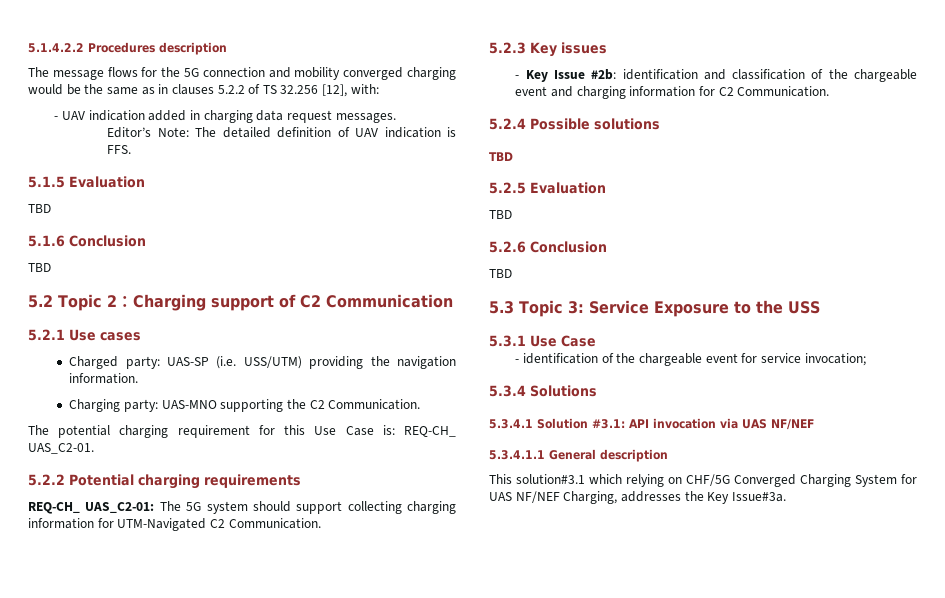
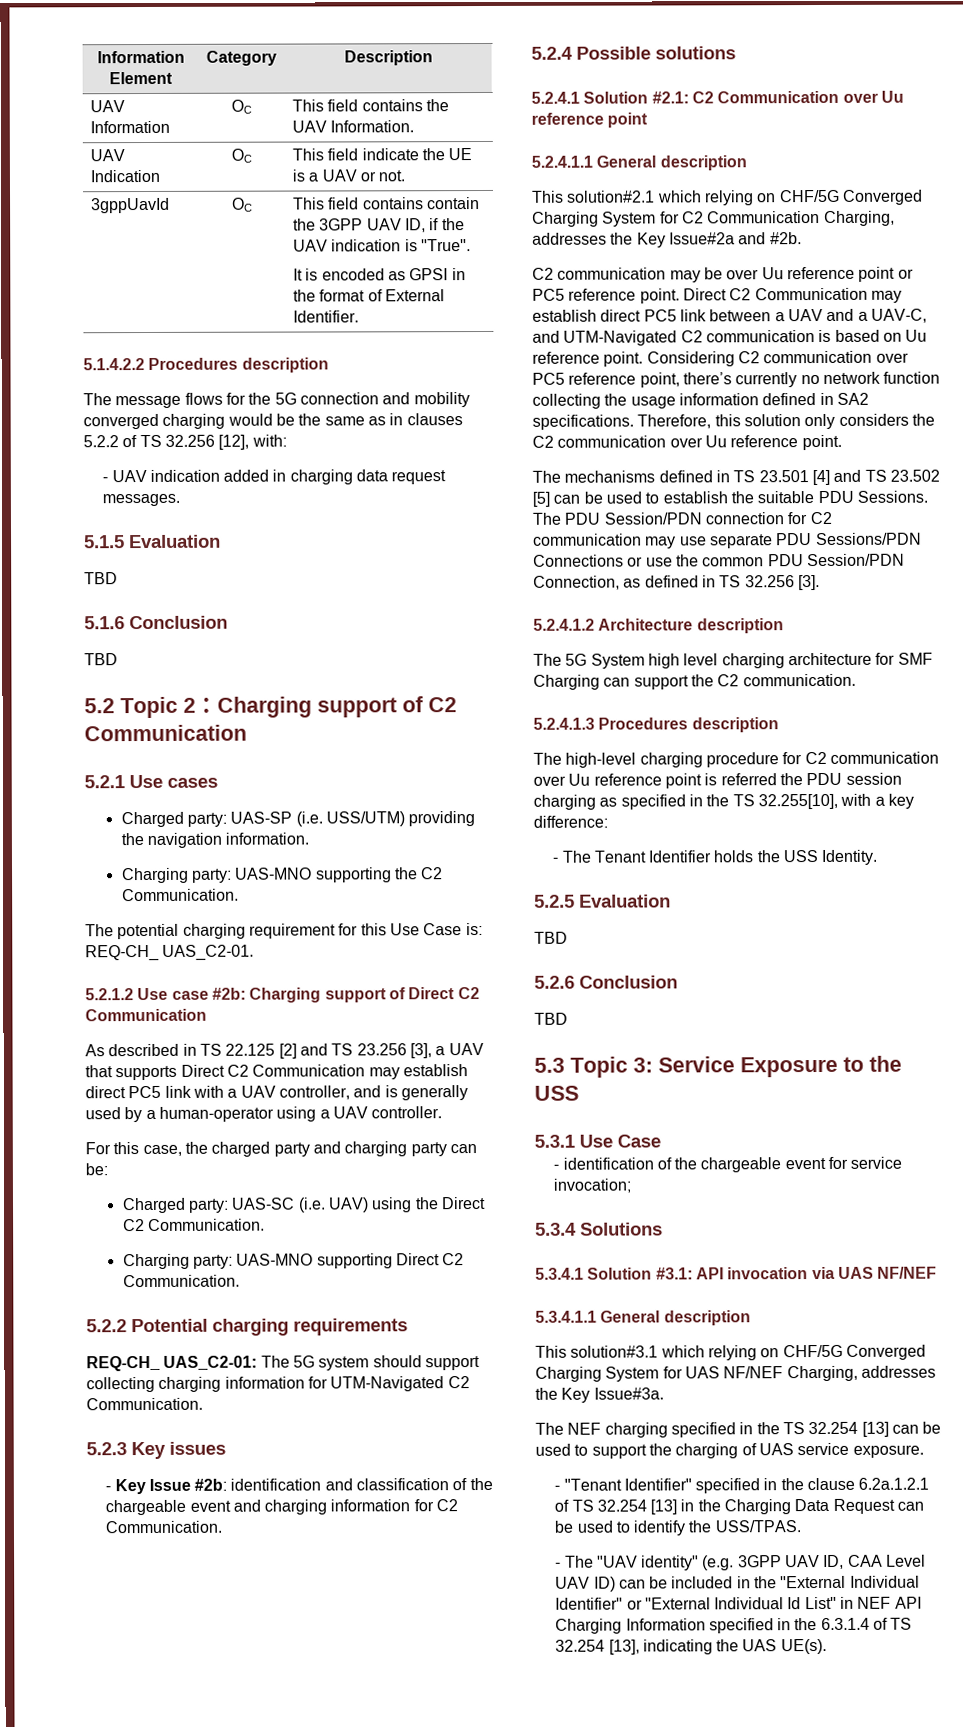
+ Information Element | Category | Description
+ UAV Information | OC | This field contains the UAV Information.
+ UAV Indication | OC | This field indicate the UE is a UAV or not.
+ 3gppUavId | OC | This field contains contain the 3GPP UAV ID, if the UAV indication is "True".
+ It is encoded as GPSI in the format of External Identifier.
- Editor’s Note: The detailed definition of UAV indication is FFS.
+ 5.2.1.2 Use case #2b: Charging support of Direct C2 Communication
+ As described in TS 22.125 [2] and TS 23.256 [3], a UAV that supports Direct C2 Communication may establish direct PC5 link with a UAV controller, and is generally used by a human-operator using a UAV controller.
+ For this case, the charged party and charging party can be:
+ Charged party: UAS-SC (i.e. UAV) using the Direct C2 Communication.
+ Charging party: UAS-MNO supporting Direct C2 Communication.
  5.2.4 Possible solutions
- TBD
+ 5.2.4.1 Solution #2.1: C2 Communication over Uu reference point
+ 5.2.4.1.1 General description
+ This solution#2.1 which relying on CHF/5G Converged Charging System for C2 Communication Charging, addresses the Key Issue#2a and #2b.
+ C2 communication may be over Uu reference point or PC5 reference point. Direct C2 Communication may establish direct PC5 link between a UAV and a UAV-C, and UTM-Navigated C2 communication is based on Uu reference point. Considering C2 communication over PC5 reference point, there’s currently no network function collecting the usage information defined in SA2 specifications. Therefore, this solution only considers the C2 communication over Uu reference point.
+ The mechanisms defined in TS 23.501 [4] and TS 23.502 [5] can be used to establish the suitable PDU Sessions. The PDU Session/PDN connection for C2 communication may use separate PDU Sessions/PDN Connections or use the common PDU Session/PDN Connection, as defined in TS 32.256 [3].
+ 5.2.4.1.2 Architecture description
+ The 5G System high level charging architecture for SMF Charging can support the C2 communication.
+ 5.2.4.1.3 Procedures description
+ The high-level charging procedure for C2 communication over Uu reference point is referred the PDU session charging as specified in the TS 32.255[10], with a key difference:
+ - The Tenant Identifier holds the USS Identity.
+ The NEF charging specified in the TS 32.254 [13] can be used to support the charging of UAS service exposure.
+ - "Tenant Identifier" specified in the clause 6.2a.1.2.1 of TS 32.254 [13] in the Charging Data Request can be used to identify the USS/TPAS.
+ - The "UAV identity" (e.g. 3GPP UAV ID, CAA Level UAV ID) can be included in the "External Individual Identifier" or "External Individual Id List" in NEF API Charging Information specified in the 6.3.1.4 of TS 32.254 [13], indicating the UAS UE(s).

